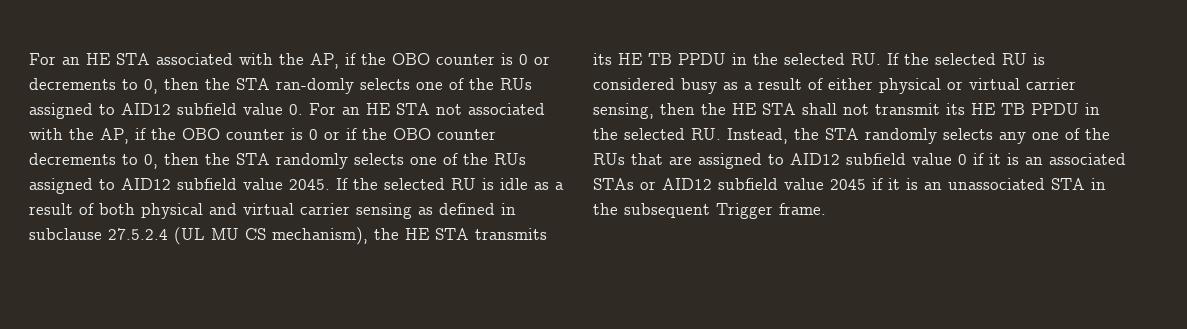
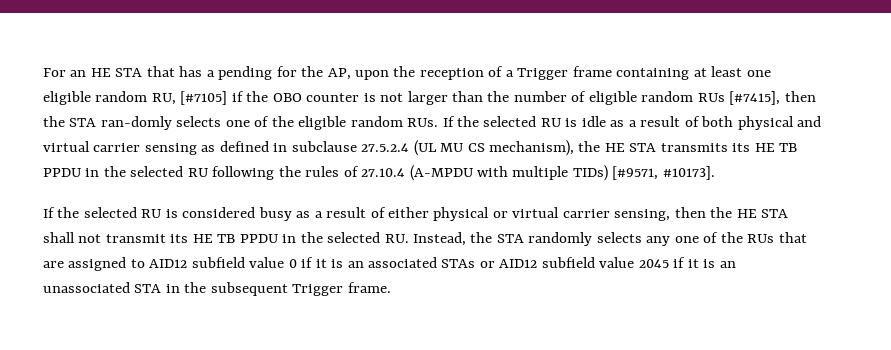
- For an HE STA associated with the AP, if the OBO counter is 0 or decrements to 0, then the STA ran-domly selects one of the RUs assigned to AID12 subfield value 0. For an HE STA not associated with the AP, if the OBO counter is 0 or if the OBO counter decrements to 0, then the STA randomly selects one of the RUs assigned to AID12 subfield value 2045. If the selected RU is idle as a result of both physical and virtual carrier sensing as defined in subclause 27.5.2.4 (UL MU CS mechanism), the HE STA transmits its HE TB PPDU in the selected RU. If the selected RU is considered busy as a result of either physical or virtual carrier sensing, then the HE STA shall not transmit its HE TB PPDU in the selected RU. Instead, the STA randomly selects any one of the RUs that are assigned to AID12 subfield value 0 if it is an associated STAs or AID12 subfield value 2045 if it is an unassociated STA in the subsequent Trigger frame.
+ For an HE STA that has a pending for the AP, upon the reception of a Trigger frame containing at least one eligible random RU, [#7105] if the OBO counter is not larger than the number of eligible random RUs [#7415], then the STA ran-domly selects one of the eligible random RUs. If the selected RU is idle as a result of both physical and virtual carrier sensing as defined in subclause 27.5.2.4 (UL MU CS mechanism), the HE STA transmits its HE TB PPDU in the selected RU following the rules of 27.10.4 (A-MPDU with multiple TIDs) [#9571, #10173].
+ If the selected RU is considered busy as a result of either physical or virtual carrier sensing, then the HE STA shall not transmit its HE TB PPDU in the selected RU. Instead, the STA randomly selects any one of the RUs that are assigned to AID12 subfield value 0 if it is an associated STAs or AID12 subfield value 2045 if it is an unassociated STA in the subsequent Trigger frame.

